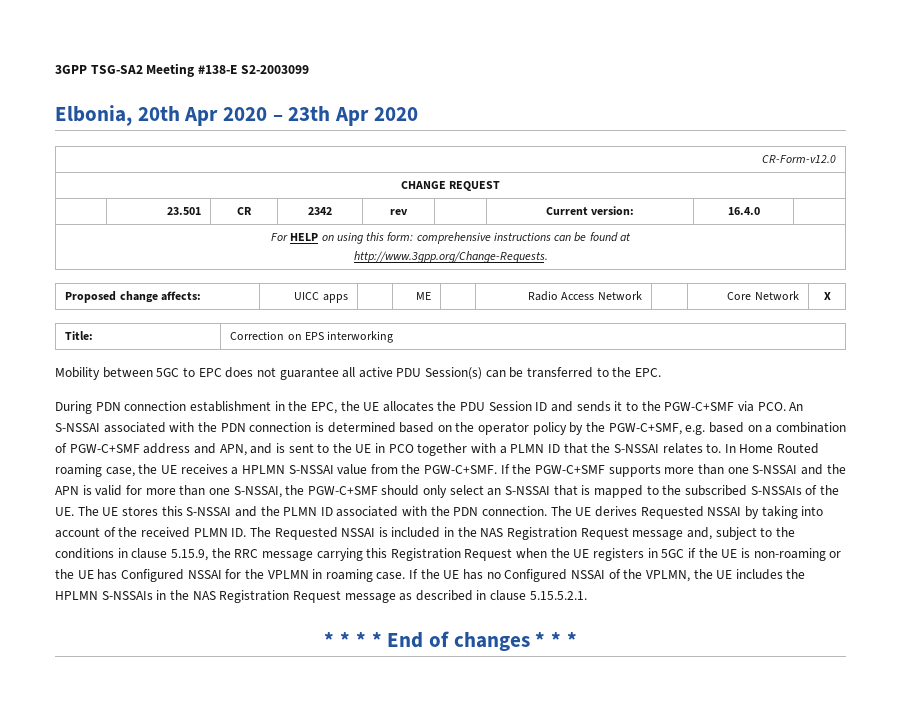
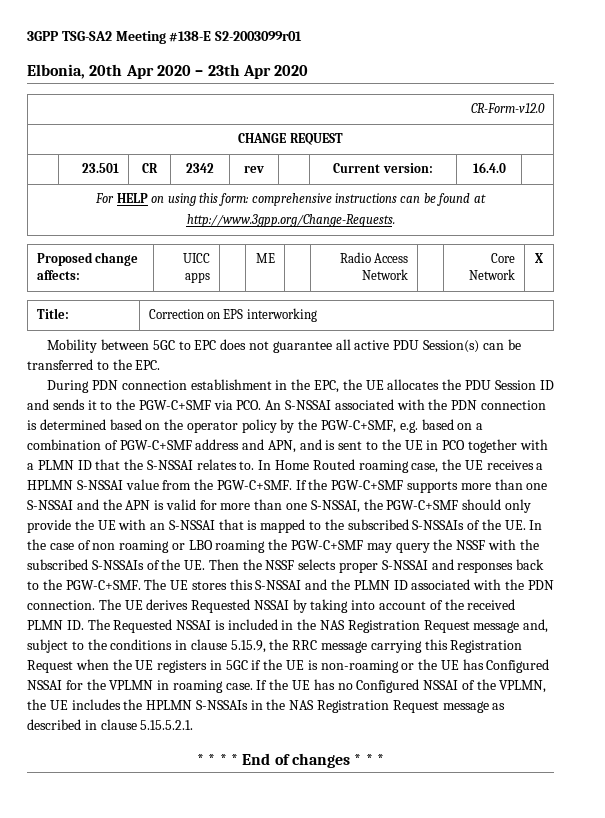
- 3GPP TSG-SA2 Meeting #138-E S2-2003099
+ 3GPP TSG-SA2 Meeting #138-E S2-2003099r01
- If the PGW-C+SMF supports more than one S-NSSAI and the APN is valid for more than one S-NSSAI, the PGW-C+SMF should only select an S-NSSAI that is mapped to the subscribed S-NSSAIs of the UE. The UE stores this S-NSSAI and the PLMN ID associated with the PDN connection.
+ If the PGW-C+SMF supports more than one S-NSSAI and the APN is valid for more than one S-NSSAI, the PGW-C+SMF should only provide the UE with an S-NSSAI that is mapped to the subscribed S-NSSAIs of the UE. In the case of non roaming or LBO roaming the PGW-C+SMF may query the NSSF with the subscribed S-NSSAIs of the UE. Then the NSSF selects proper S-NSSAI and responses back to the PGW-C+SMF. The UE stores this S-NSSAI and the PLMN ID associated with the PDN connection.

